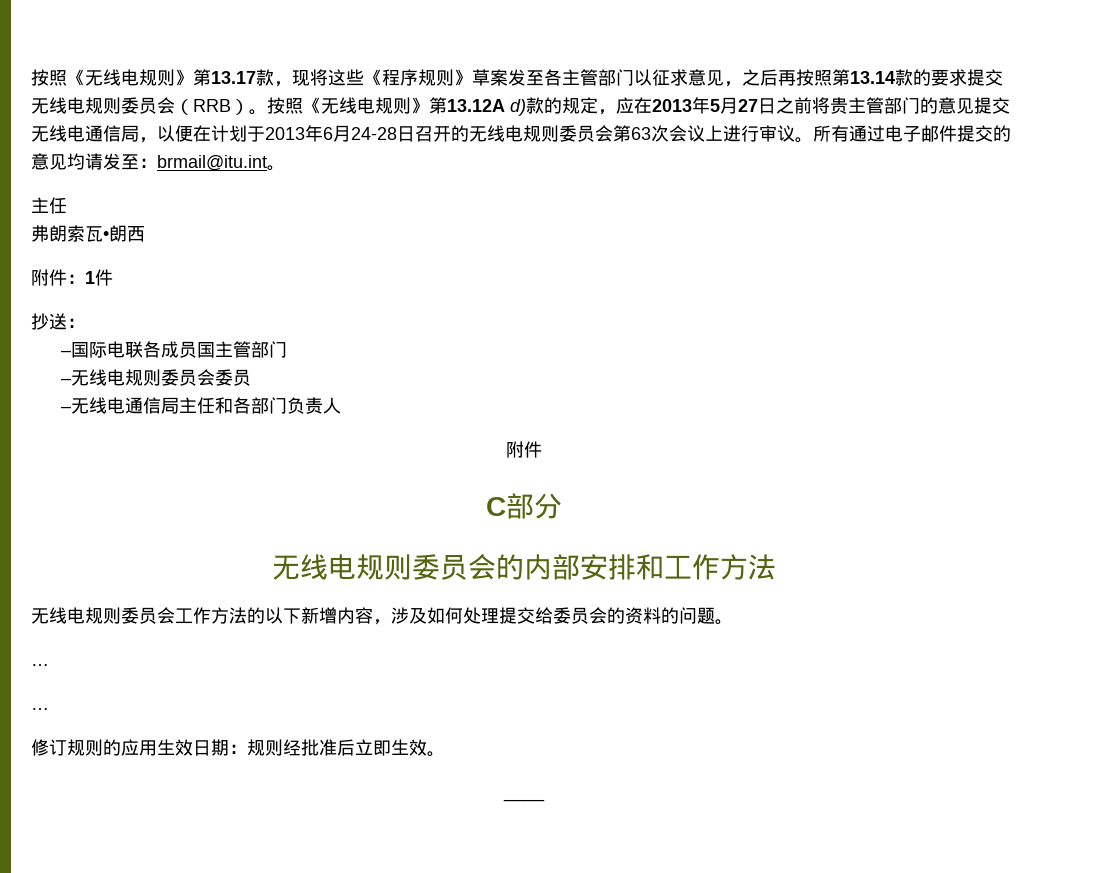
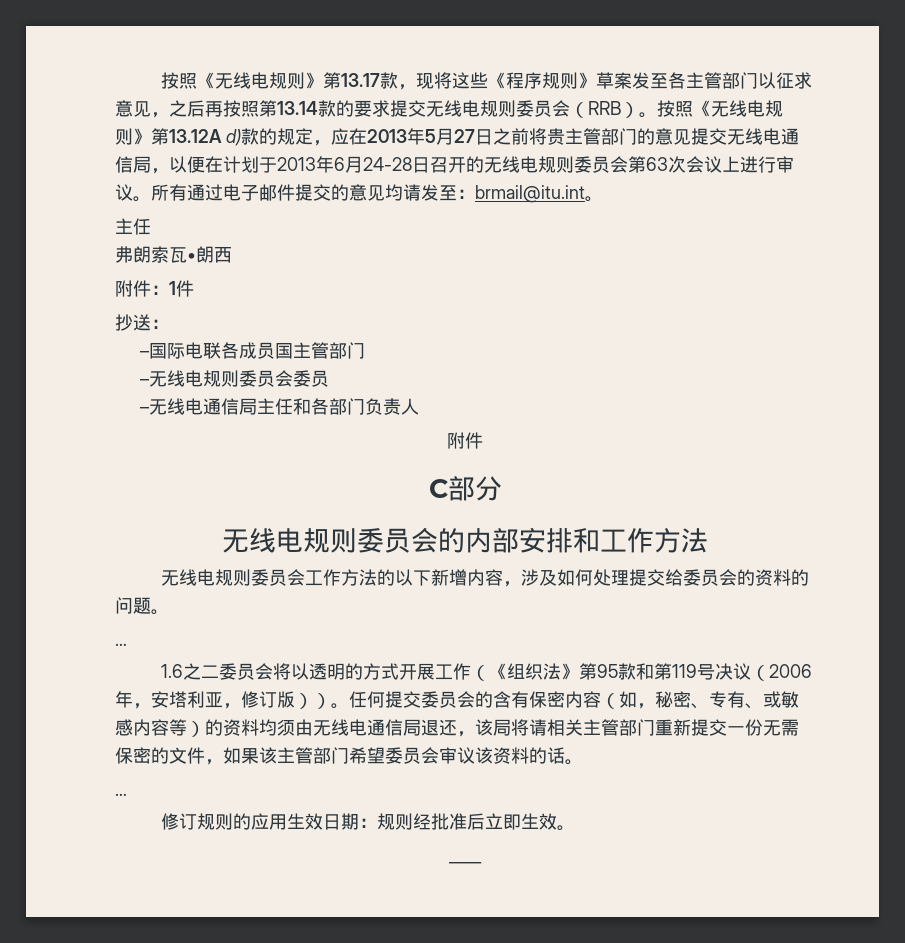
+ 1.6之二委员会将以透明的方式开展工作（《组织法》第95款和第119号决议（2006年，安塔利亚，修订版））。任何提交委员会的含有保密内容（如，秘密、专有、或敏感内容等）的资料均须由无线电通信局退还，该局将请相关主管部门重新提交一份无需保密的文件，如果该主管部门希望委员会审议该资料的话。

